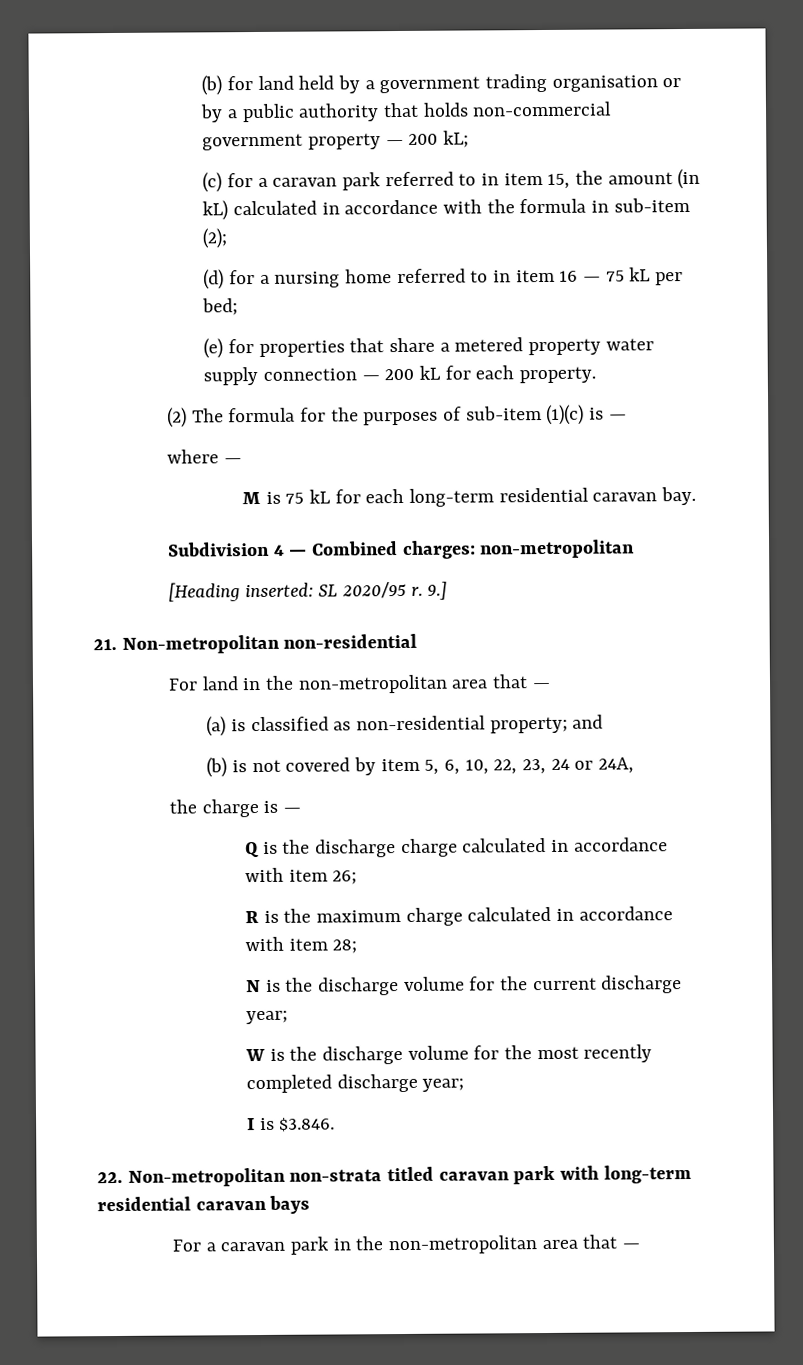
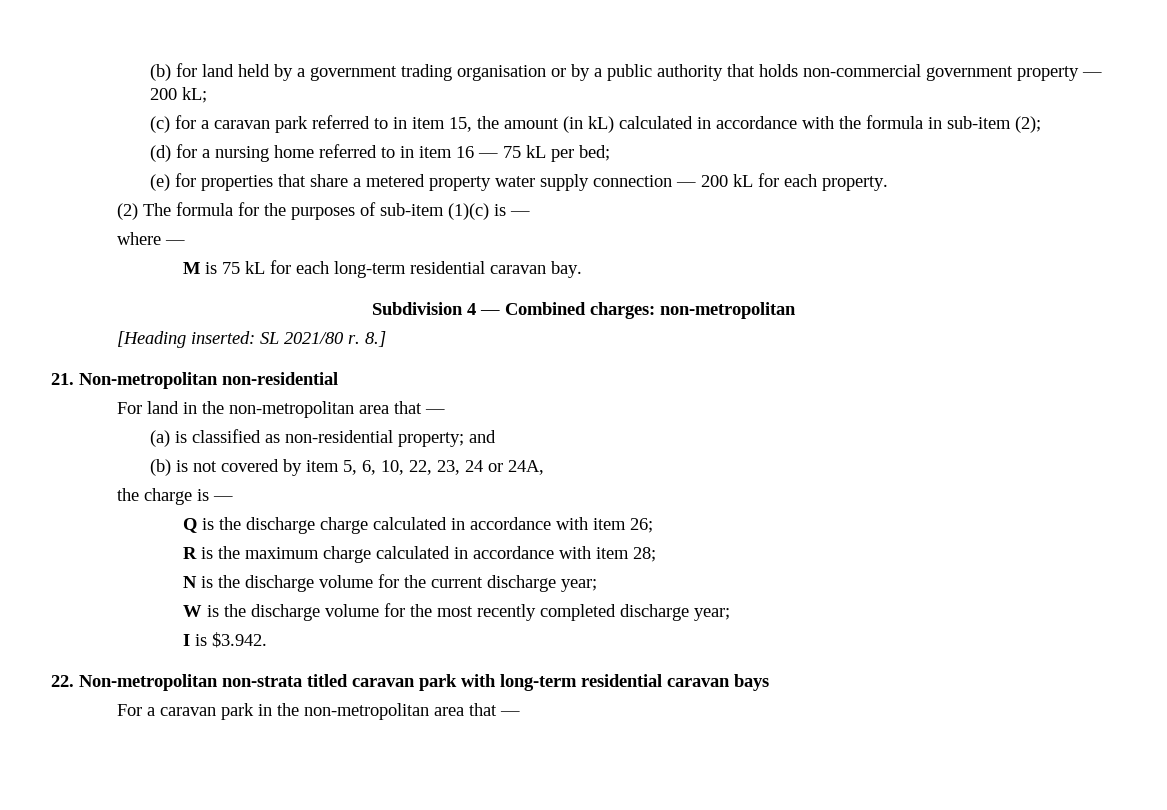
- [Heading inserted: SL 2020/95 r. 9.]
+ [Heading inserted: SL 2021/80 r. 8.]
- I is $3.846.
+ I is $3.942.

